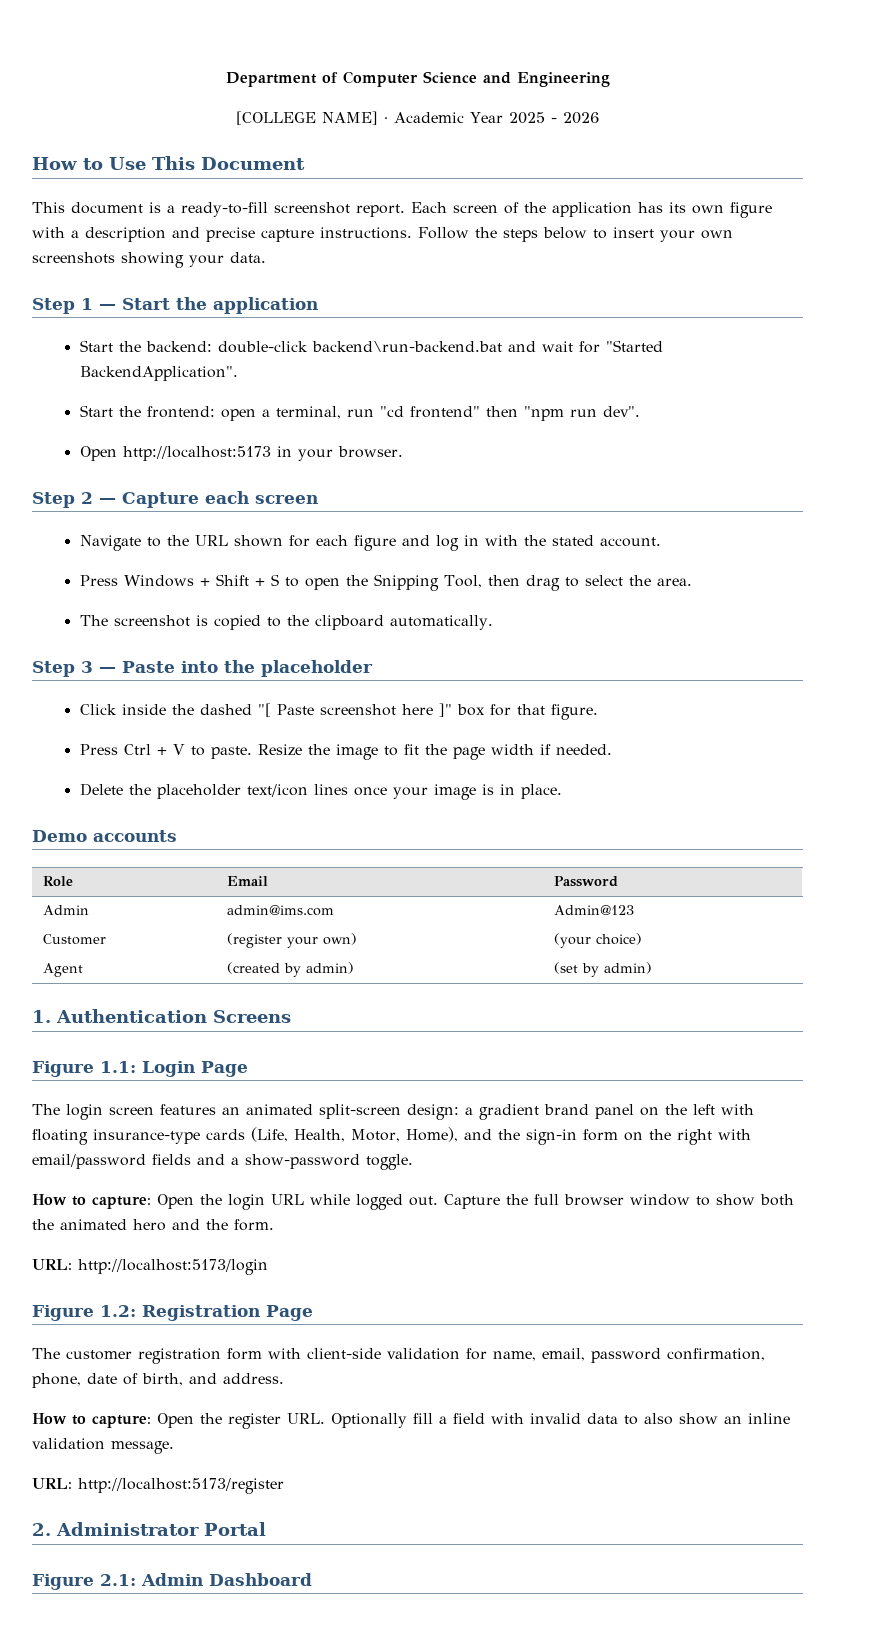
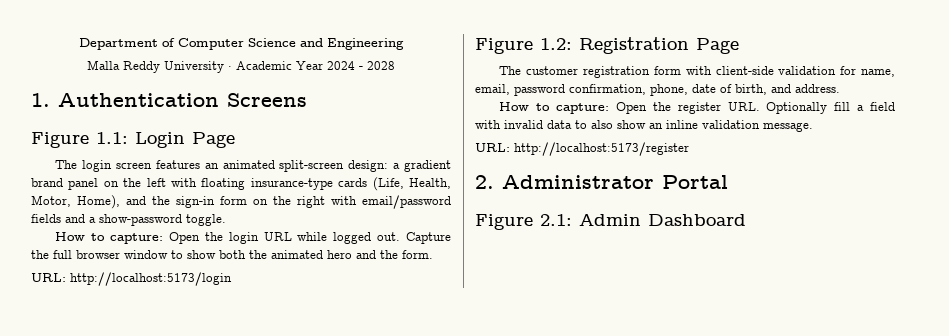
- [COLLEGE NAME] · Academic Year 2025 - 2026
- How to Use This Document
- This document is a ready-to-fill screenshot report. Each screen of the application has its own figure with a description and precise capture instructions. Follow the steps below to insert your own screenshots showing your data.
- Step 1 — Start the application
- Start the backend: double-click backend\run-backend.bat and wait for "Started BackendApplication".
- Start the frontend: open a terminal, run "cd frontend" then "npm run dev".
- Open http://localhost:5173 in your browser.
- Step 2 — Capture each screen
- Navigate to the URL shown for each figure and log in with the stated account.
- Press Windows + Shift + S to open the Snipping Tool, then drag to select the area.
- The screenshot is copied to the clipboard automatically.
- Step 3 — Paste into the placeholder
- Click inside the dashed "[ Paste screenshot here ]" box for that figure.
- Press Ctrl + V to paste. Resize the image to fit the page width if needed.
- Delete the placeholder text/icon lines once your image is in place.
- Demo accounts
- Role | Email | Password
- Admin | admin@ims.com | Admin@123
- Customer | (register your own) | (your choice)
- Agent | (created by admin) | (set by admin)
+ Malla Reddy University · Academic Year 2024 - 2028

